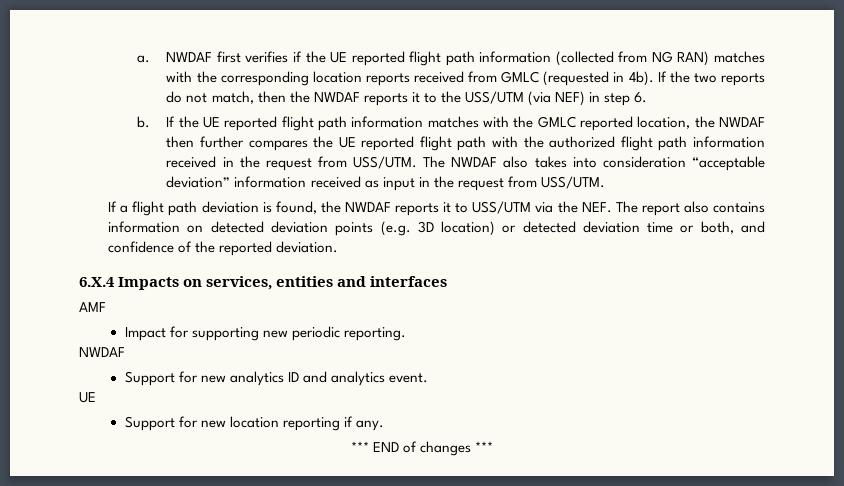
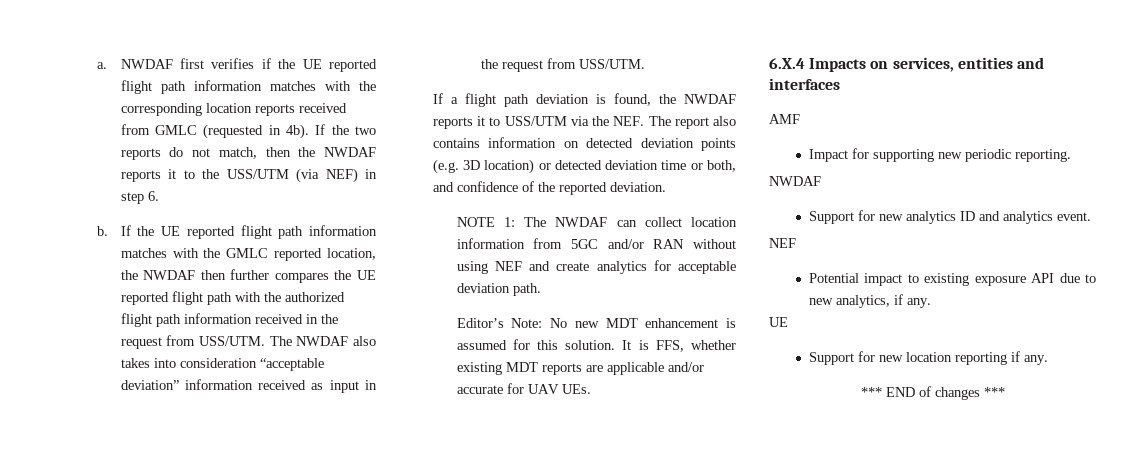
- NWDAF first verifies if the UE reported flight path information (collected from NG RAN) matches with the corresponding location reports received from GMLC (requested in 4b).
+ NWDAF first verifies if the UE reported flight path information matches with the corresponding location reports received from GMLC (requested in 4b).
+ NOTE 1: The NWDAF can collect location information from 5GC and/or RAN without using NEF and create analytics for acceptable deviation path.
+ Editor’s Note: No new MDT enhancement is assumed for this solution. It is FFS, whether existing MDT reports are applicable and/or accurate for UAV UEs.
  Support for new analytics ID and analytics event.
+ NEF
+ Potential impact to existing exposure API due to new analytics, if any.

